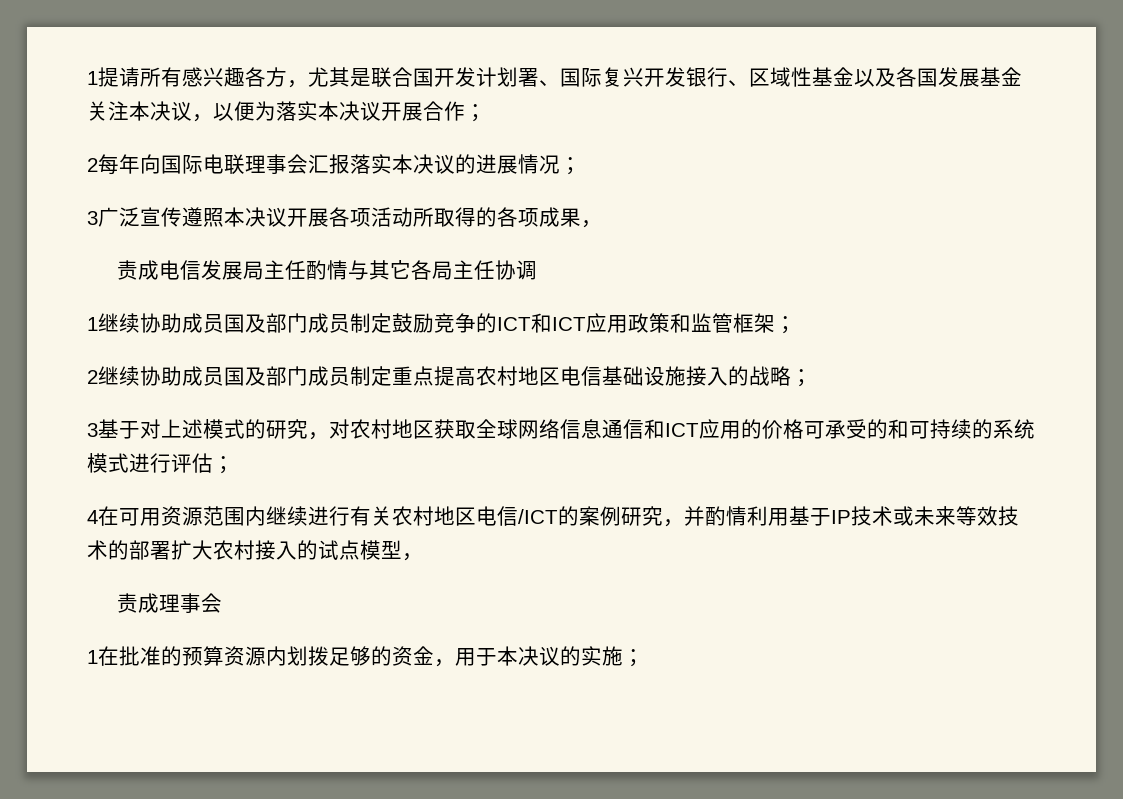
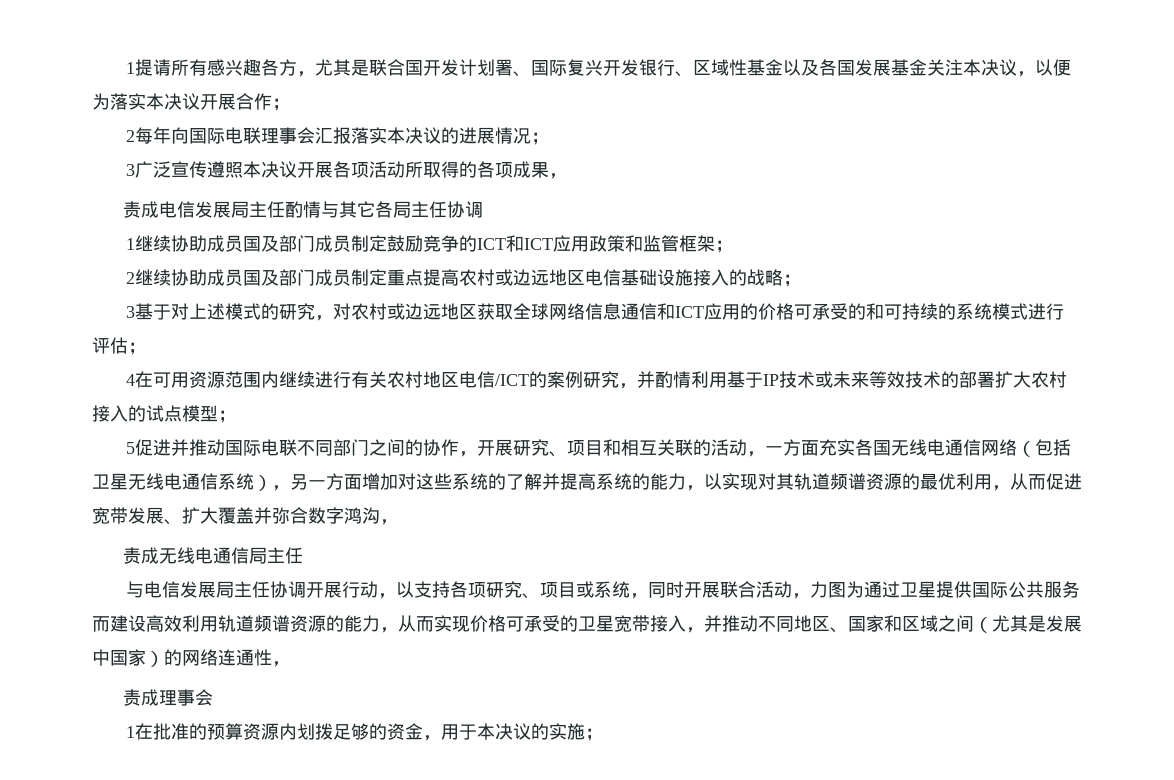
- 2继续协助成员国及部门成员制定重点提高农村地区电信基础设施接入的战略；
+ 2继续协助成员国及部门成员制定重点提高农村或边远地区电信基础设施接入的战略；
- 3基于对上述模式的研究，对农村地区获取全球网络信息通信和ICT应用的价格可承受的和可持续的系统模式进行评估；
+ 3基于对上述模式的研究，对农村或边远地区获取全球网络信息通信和ICT应用的价格可承受的和可持续的系统模式进行评估；
- 4在可用资源范围内继续进行有关农村地区电信/ICT的案例研究，并酌情利用基于IP技术或未来等效技术的部署扩大农村接入的试点模型，
+ 4在可用资源范围内继续进行有关农村地区电信/ICT的案例研究，并酌情利用基于IP技术或未来等效技术的部署扩大农村接入的试点模型；
+ 5促进并推动国际电联不同部门之间的协作，开展研究、项目和相互关联的活动，一方面充实各国无线电通信网络（包括卫星无线电通信系统），另一方面增加对这些系统的了解并提高系统的能力，以实现对其轨道频谱资源的最优利用，从而促进宽带发展、扩大覆盖并弥合数字鸿沟，
+ 责成无线电通信局主任
+ 与电信发展局主任协调开展行动，以支持各项研究、项目或系统，同时开展联合活动，力图为通过卫星提供国际公共服务而建设高效利用轨道频谱资源的能力，从而实现价格可承受的卫星宽带接入，并推动不同地区、国家和区域之间（尤其是发展中国家）的网络连通性，

